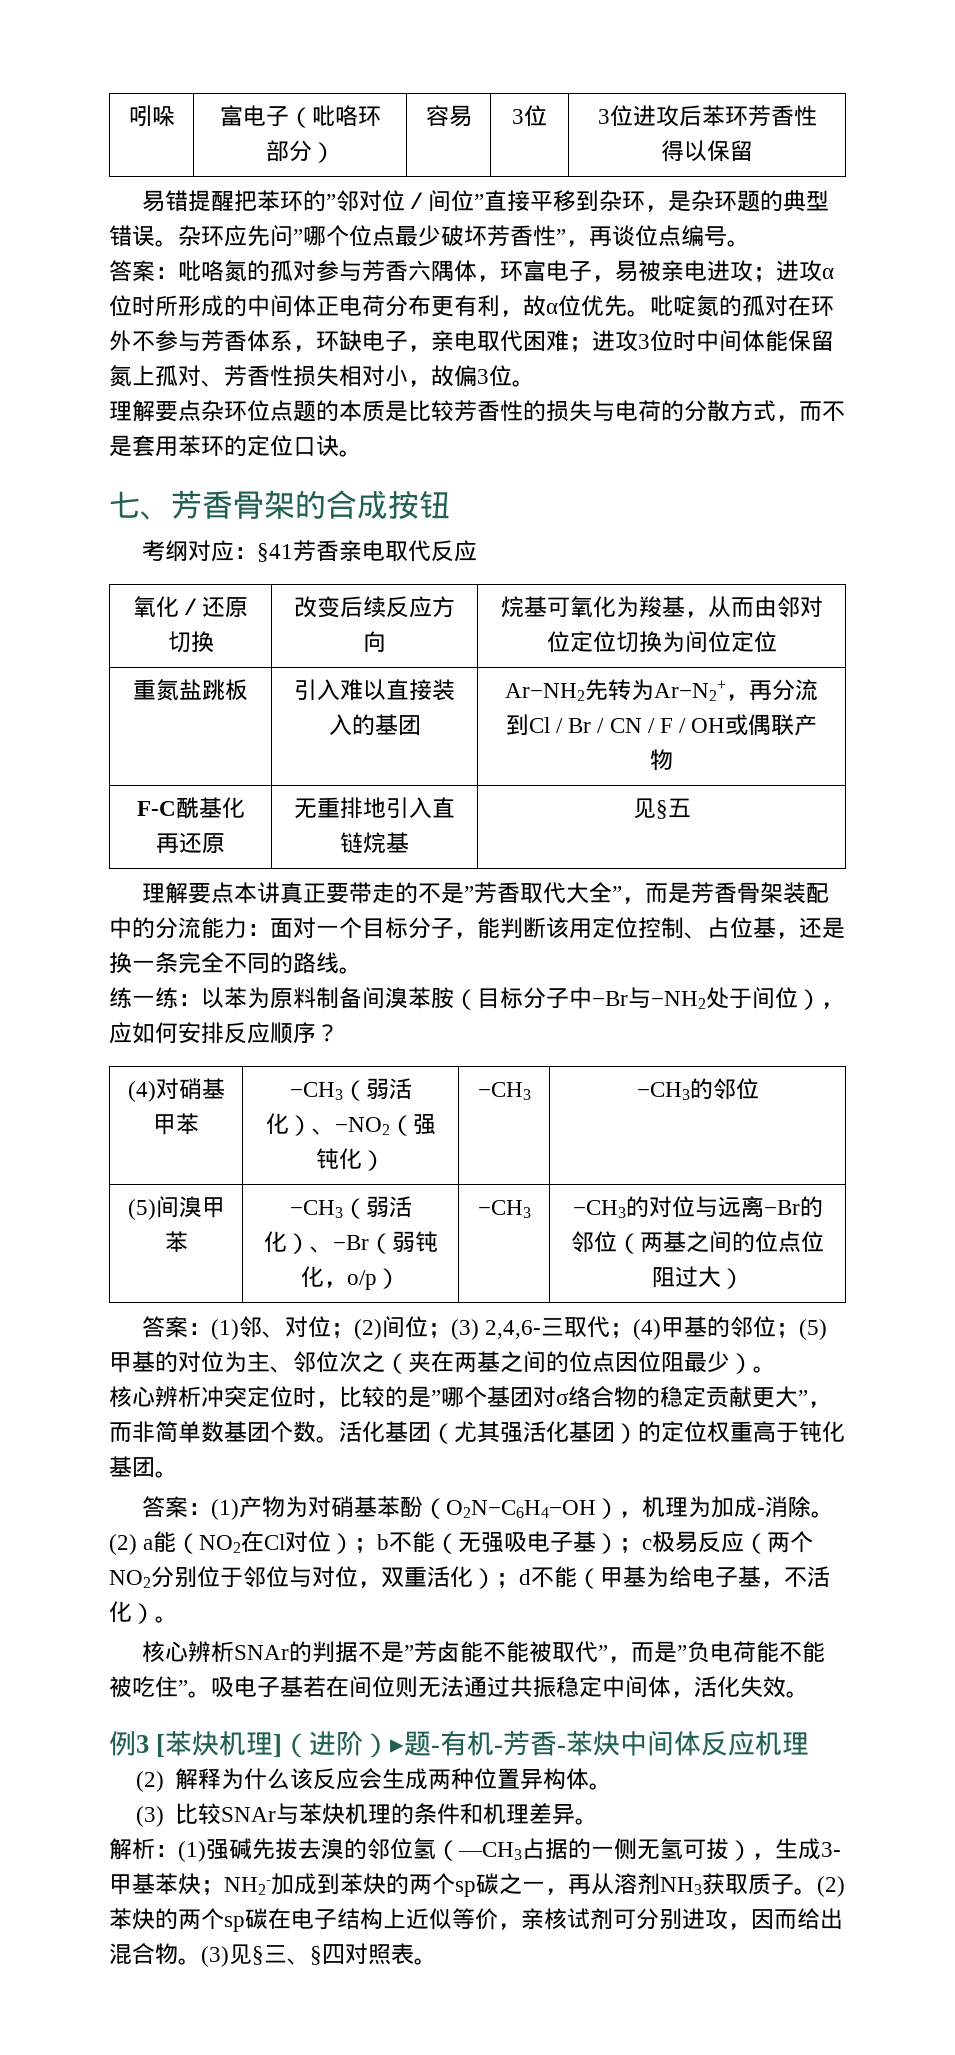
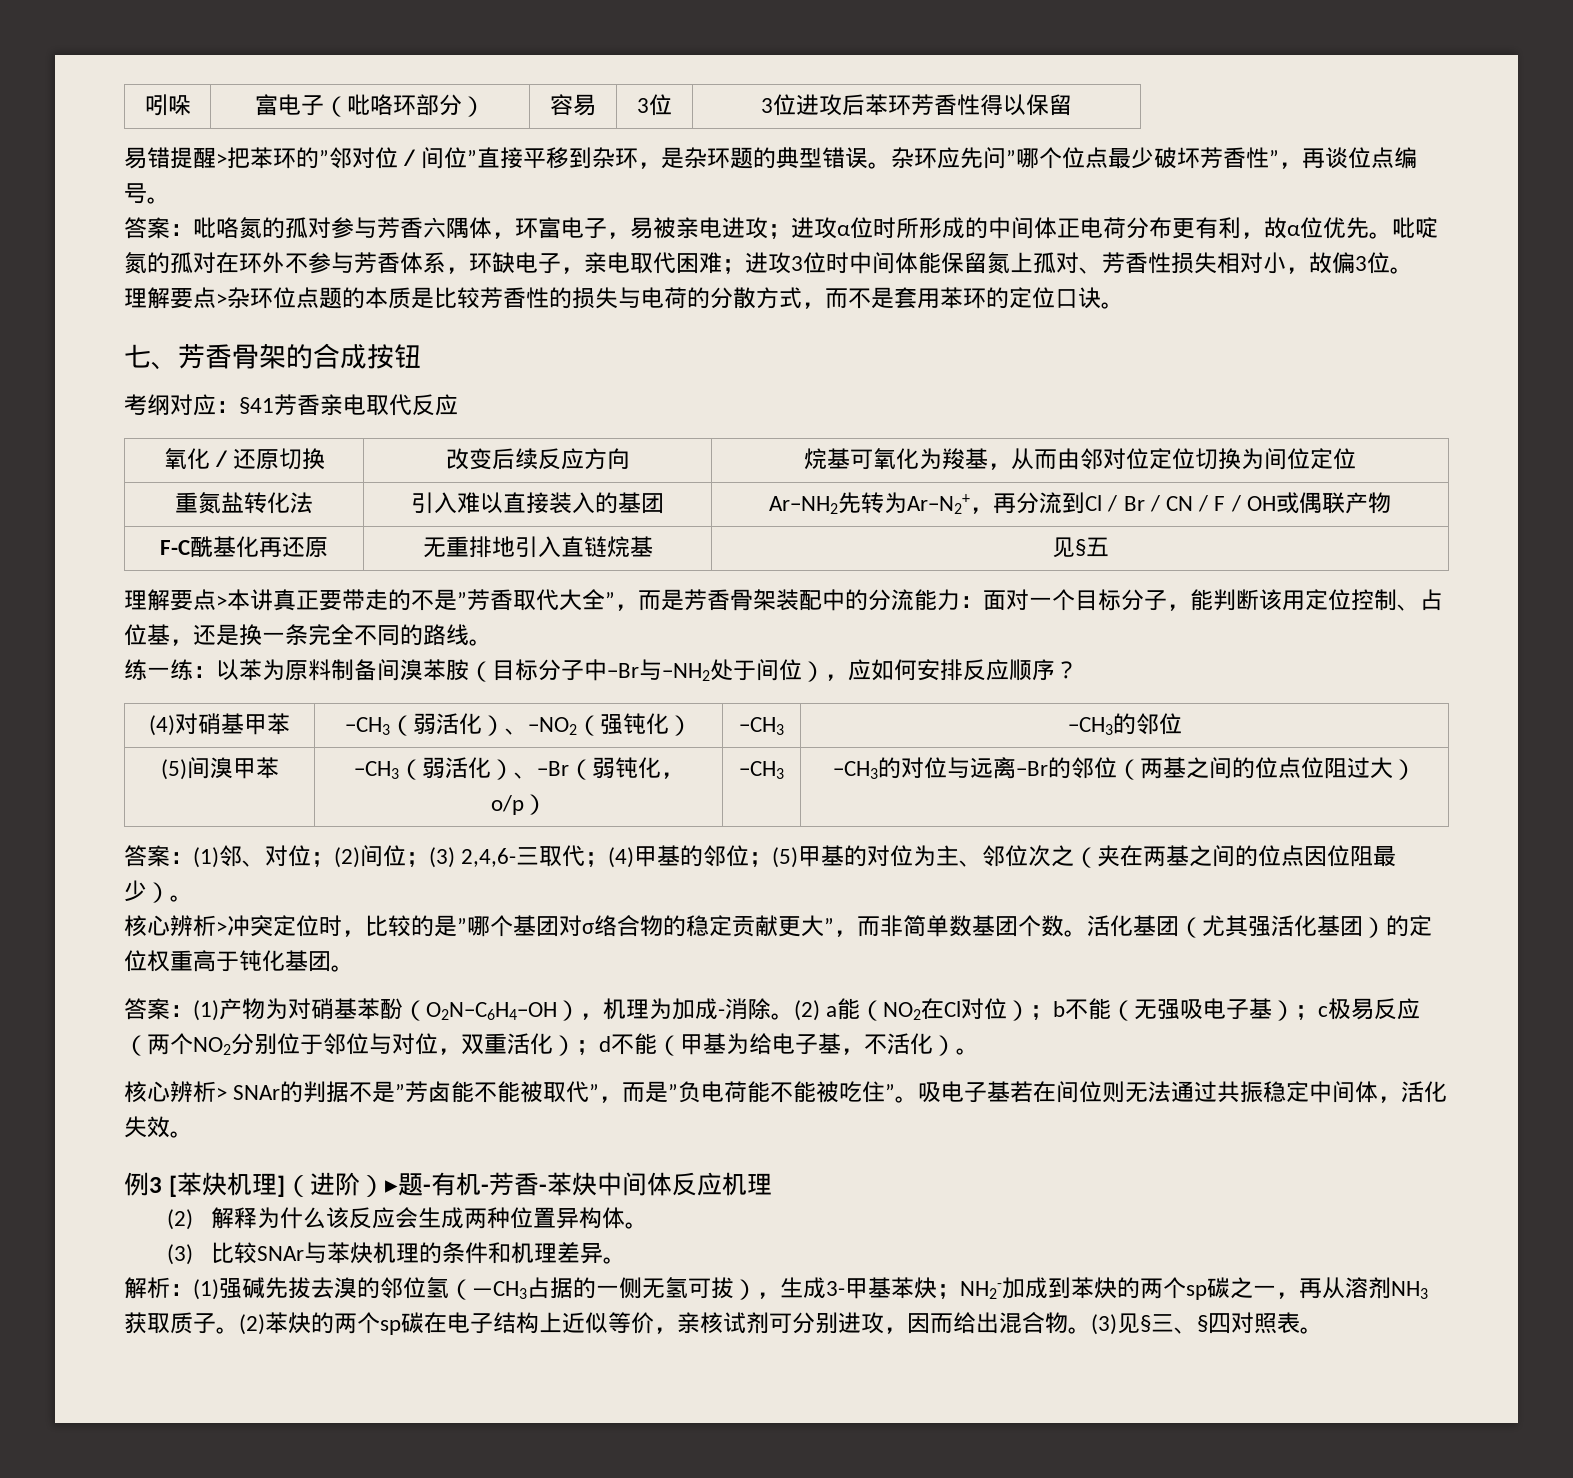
- 易错提醒把苯环的”邻对位／间位”直接平移到杂环，是杂环题的典型错误。
+ 易错提醒>把苯环的”邻对位／间位”直接平移到杂环，是杂环题的典型错误。
- 理解要点杂环位点题的本质是比较芳香性的损失与电荷的分散方式，而不是套用苯环的定位口诀。
+ 理解要点>杂环位点题的本质是比较芳香性的损失与电荷的分散方式，而不是套用苯环的定位口诀。
- 重氮盐跳板 | 引入难以直接装入的基团 | Ar−NH2先转为Ar−N2+，再分流到Cl / Br / CN / F / OH或偶联产物
+ 重氮盐转化法 | 引入难以直接装入的基团 | Ar−NH2先转为Ar−N2+，再分流到Cl / Br / CN / F / OH或偶联产物
- 理解要点本讲真正要带走的不是”芳香取代大全”，而是芳香骨架装配中的分流能力：面对一个目标分子，能判断该用定位控制、占位基，还是换一条完全不同的路线。
+ 理解要点>本讲真正要带走的不是”芳香取代大全”，而是芳香骨架装配中的分流能力：面对一个目标分子，能判断该用定位控制、占位基，还是换一条完全不同的路线。
- 核心辨析冲突定位时，比较的是”哪个基团对σ络合物的稳定贡献更大”，而非简单数基团个数。
+ 核心辨析>冲突定位时，比较的是”哪个基团对σ络合物的稳定贡献更大”，而非简单数基团个数。
- 核心辨析SNAr的判据不是”芳卤能不能被取代”，而是”负电荷能不能被吃住”。
+ 核心辨析> SNAr的判据不是”芳卤能不能被取代”，而是”负电荷能不能被吃住”。

